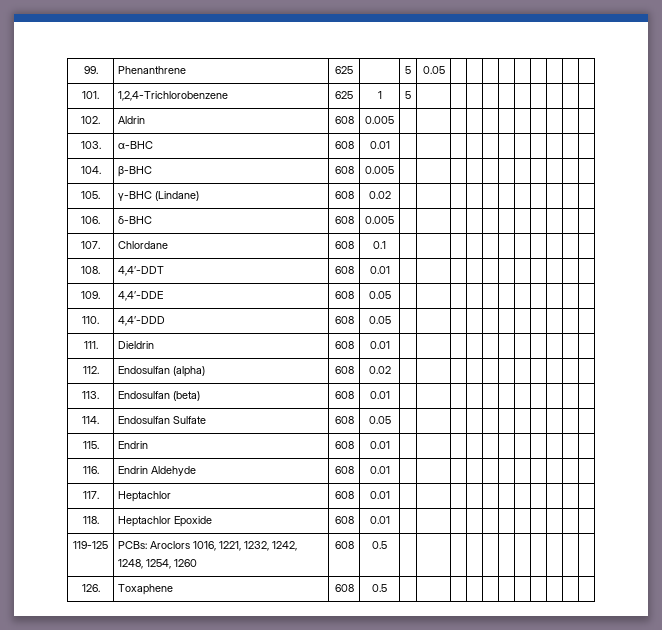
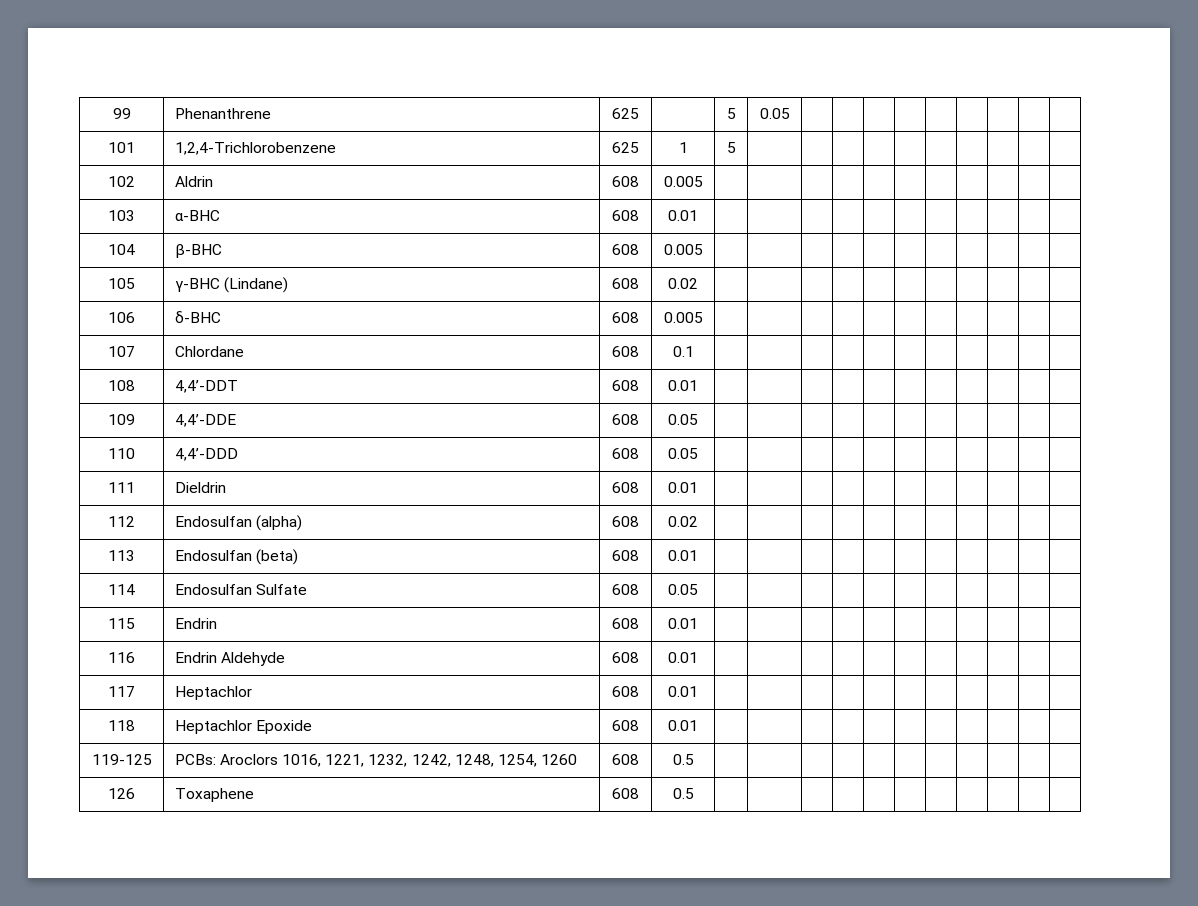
- 99. | Phenanthrene | 625 | | 5 | 0.05 | | | | | | | | |
+ 99 | Phenanthrene | 625 | | 5 | 0.05 | | | | | | | | |
- 101. | 1,2,4-Trichlorobenzene | 625 | 1 | 5 | | | | | | | | | |
+ 101 | 1,2,4-Trichlorobenzene | 625 | 1 | 5 | | | | | | | | | |
- 102. | Aldrin | 608 | 0.005 | | | | | | | | | | |
+ 102 | Aldrin | 608 | 0.005 | | | | | | | | | | |
- 103. | α-BHC | 608 | 0.01 | | | | | | | | | | |
+ 103 | α-BHC | 608 | 0.01 | | | | | | | | | | |
- 104. | β-BHC | 608 | 0.005 | | | | | | | | | | |
+ 104 | β-BHC | 608 | 0.005 | | | | | | | | | | |
- 105. | γ-BHC (Lindane) | 608 | 0.02 | | | | | | | | | | |
+ 105 | γ-BHC (Lindane) | 608 | 0.02 | | | | | | | | | | |
- 106. | δ-BHC | 608 | 0.005 | | | | | | | | | | |
+ 106 | δ-BHC | 608 | 0.005 | | | | | | | | | | |
- 107. | Chlordane | 608 | 0.1 | | | | | | | | | | |
+ 107 | Chlordane | 608 | 0.1 | | | | | | | | | | |
- 108. | 4,4’-DDT | 608 | 0.01 | | | | | | | | | | |
+ 108 | 4,4’-DDT | 608 | 0.01 | | | | | | | | | | |
- 109. | 4,4’-DDE | 608 | 0.05 | | | | | | | | | | |
+ 109 | 4,4’-DDE | 608 | 0.05 | | | | | | | | | | |
- 110. | 4,4’-DDD | 608 | 0.05 | | | | | | | | | | |
+ 110 | 4,4’-DDD | 608 | 0.05 | | | | | | | | | | |
- 111. | Dieldrin | 608 | 0.01 | | | | | | | | | | |
+ 111 | Dieldrin | 608 | 0.01 | | | | | | | | | | |
- 112. | Endosulfan (alpha) | 608 | 0.02 | | | | | | | | | | |
+ 112 | Endosulfan (alpha) | 608 | 0.02 | | | | | | | | | | |
- 113. | Endosulfan (beta) | 608 | 0.01 | | | | | | | | | | |
+ 113 | Endosulfan (beta) | 608 | 0.01 | | | | | | | | | | |
- 114. | Endosulfan Sulfate | 608 | 0.05 | | | | | | | | | | |
+ 114 | Endosulfan Sulfate | 608 | 0.05 | | | | | | | | | | |
- 115. | Endrin | 608 | 0.01 | | | | | | | | | | |
+ 115 | Endrin | 608 | 0.01 | | | | | | | | | | |
- 116. | Endrin Aldehyde | 608 | 0.01 | | | | | | | | | | |
+ 116 | Endrin Aldehyde | 608 | 0.01 | | | | | | | | | | |
- 117. | Heptachlor | 608 | 0.01 | | | | | | | | | | |
+ 117 | Heptachlor | 608 | 0.01 | | | | | | | | | | |
- 118. | Heptachlor Epoxide | 608 | 0.01 | | | | | | | | | | |
+ 118 | Heptachlor Epoxide | 608 | 0.01 | | | | | | | | | | |
- 126. | Toxaphene | 608 | 0.5 | | | | | | | | | | |
+ 126 | Toxaphene | 608 | 0.5 | | | | | | | | | | |

